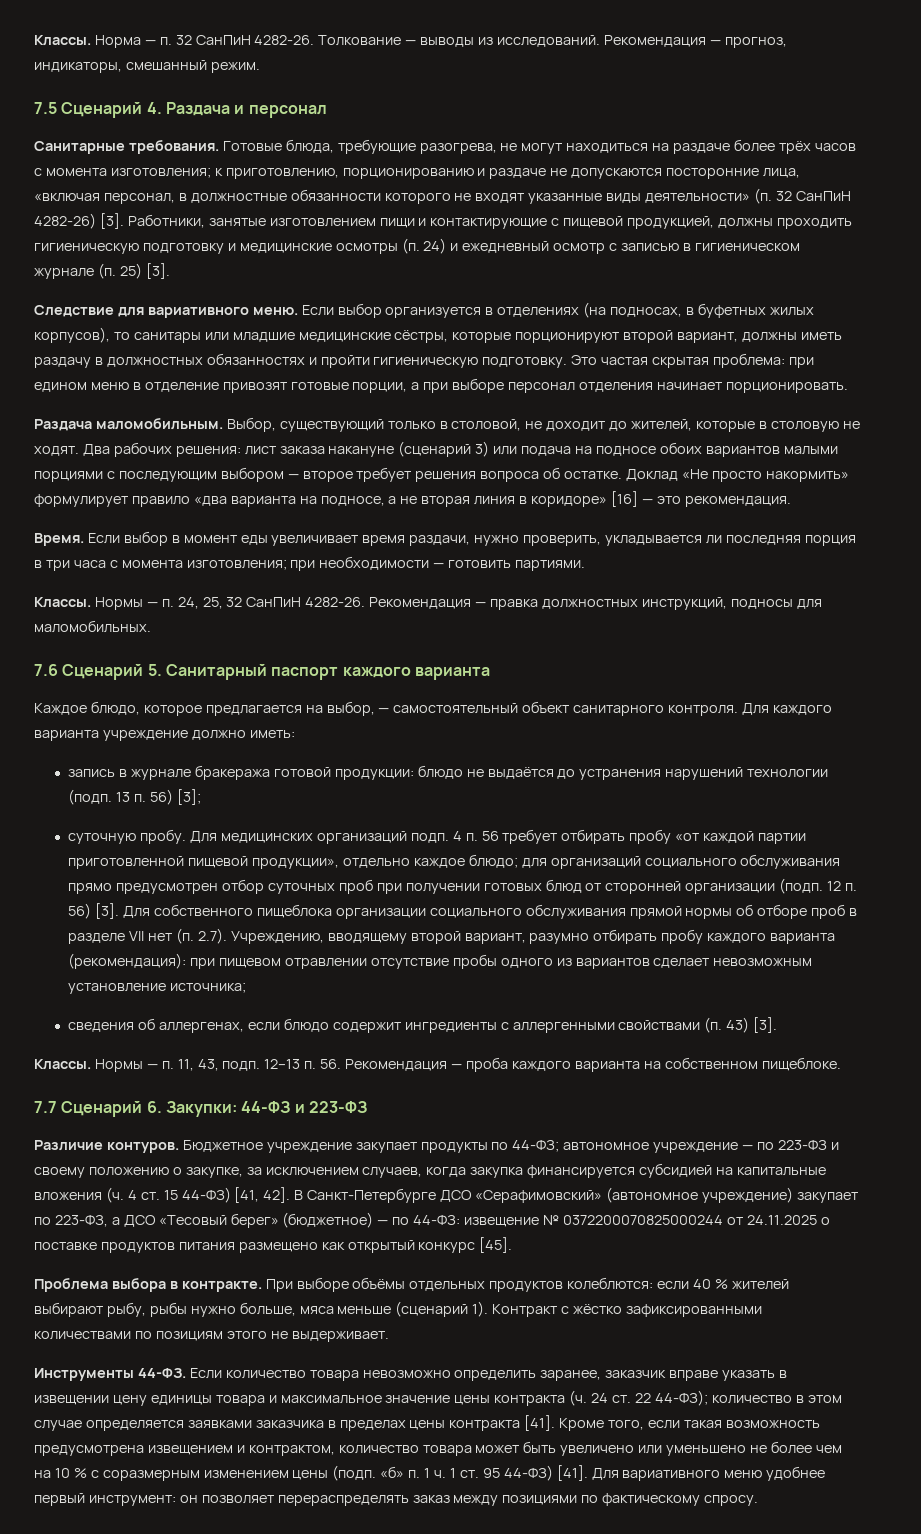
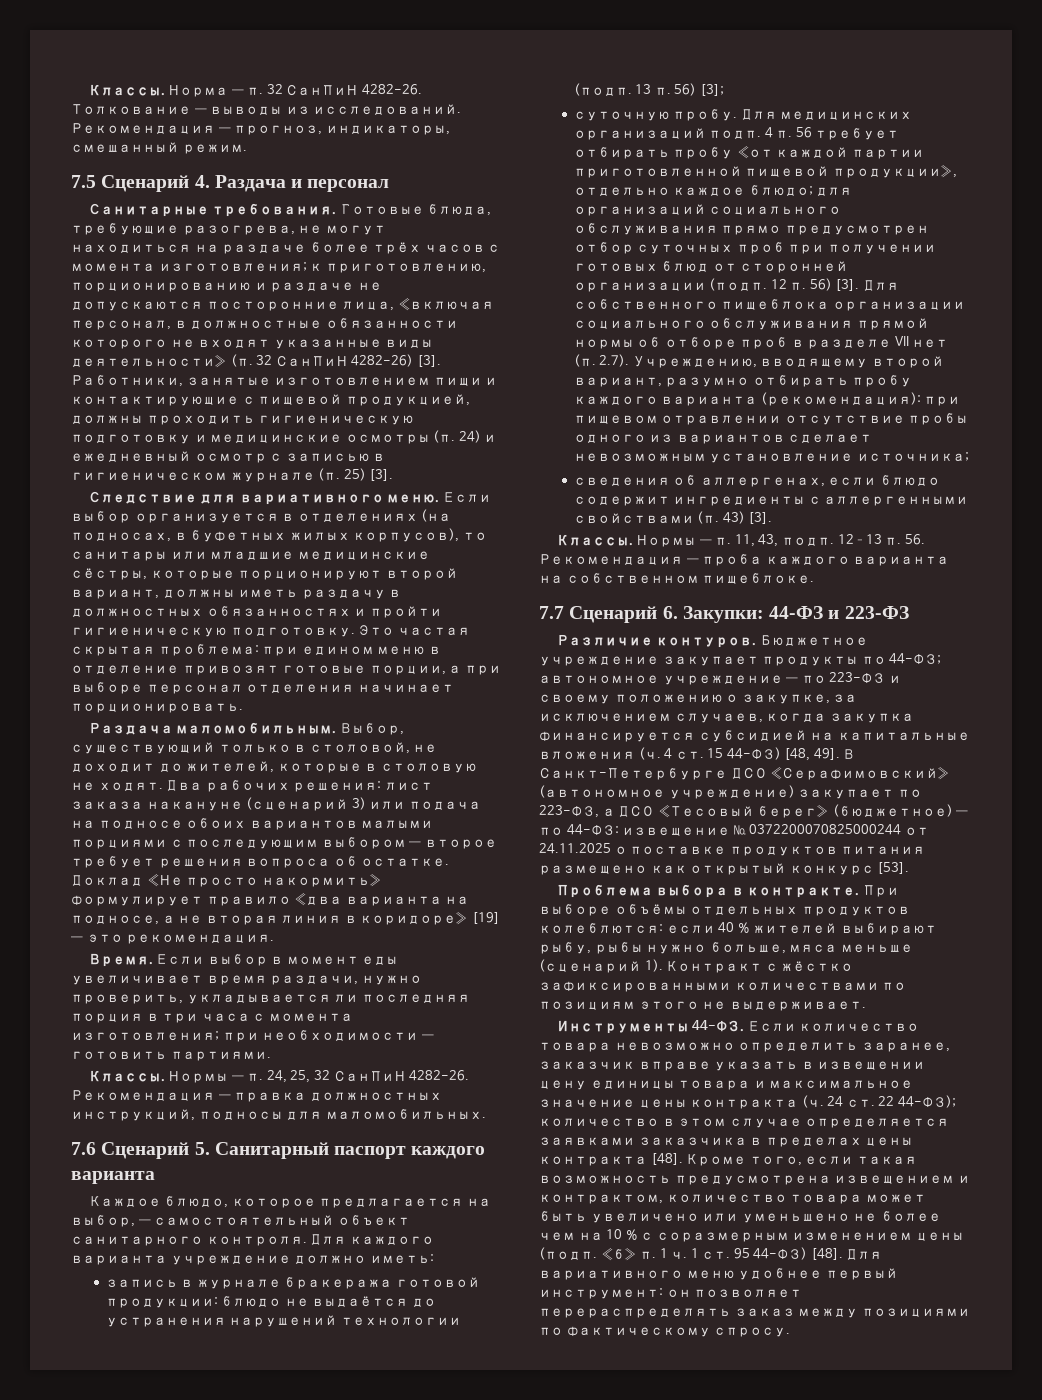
- Доклад «Не просто накормить» формулирует правило «два варианта на подносе, а не вторая линия в коридоре» [16] — это рекомендация.
+ Доклад «Не просто накормить» формулирует правило «два варианта на подносе, а не вторая линия в коридоре» [19] — это рекомендация.
- Бюджетное учреждение закупает продукты по 44-ФЗ; автономное учреждение — по 223-ФЗ и своему положению о закупке, за исключением случаев, когда закупка финансируется субсидией на капитальные вложения (ч. 4 ст. 15 44-ФЗ) [41, 42].
+ Бюджетное учреждение закупает продукты по 44-ФЗ; автономное учреждение — по 223-ФЗ и своему положению о закупке, за исключением случаев, когда закупка финансируется субсидией на капитальные вложения (ч. 4 ст. 15 44-ФЗ) [48, 49].
- В Санкт-Петербурге ДСО «Серафимовский» (автономное учреждение) закупает по 223-ФЗ, а ДСО «Тесовый берег» (бюджетное) — по 44-ФЗ: извещение № 0372200070825000244 от 24.11.2025 о поставке продуктов питания размещено как открытый конкурс [45].
+ В Санкт-Петербурге ДСО «Серафимовский» (автономное учреждение) закупает по 223-ФЗ, а ДСО «Тесовый берег» (бюджетное) — по 44-ФЗ: извещение № 0372200070825000244 от 24.11.2025 о поставке продуктов питания размещено как открытый конкурс [53].
- Если количество товара невозможно определить заранее, заказчик вправе указать в извещении цену единицы товара и максимальное значение цены контракта (ч. 24 ст. 22 44-ФЗ); количество в этом случае определяется заявками заказчика в пределах цены контракта [41].
+ Если количество товара невозможно определить заранее, заказчик вправе указать в извещении цену единицы товара и максимальное значение цены контракта (ч. 24 ст. 22 44-ФЗ); количество в этом случае определяется заявками заказчика в пределах цены контракта [48].
- «б» п. 1 ч. 1 ст. 95 44-ФЗ) [41].
+ «б» п. 1 ч. 1 ст. 95 44-ФЗ) [48].

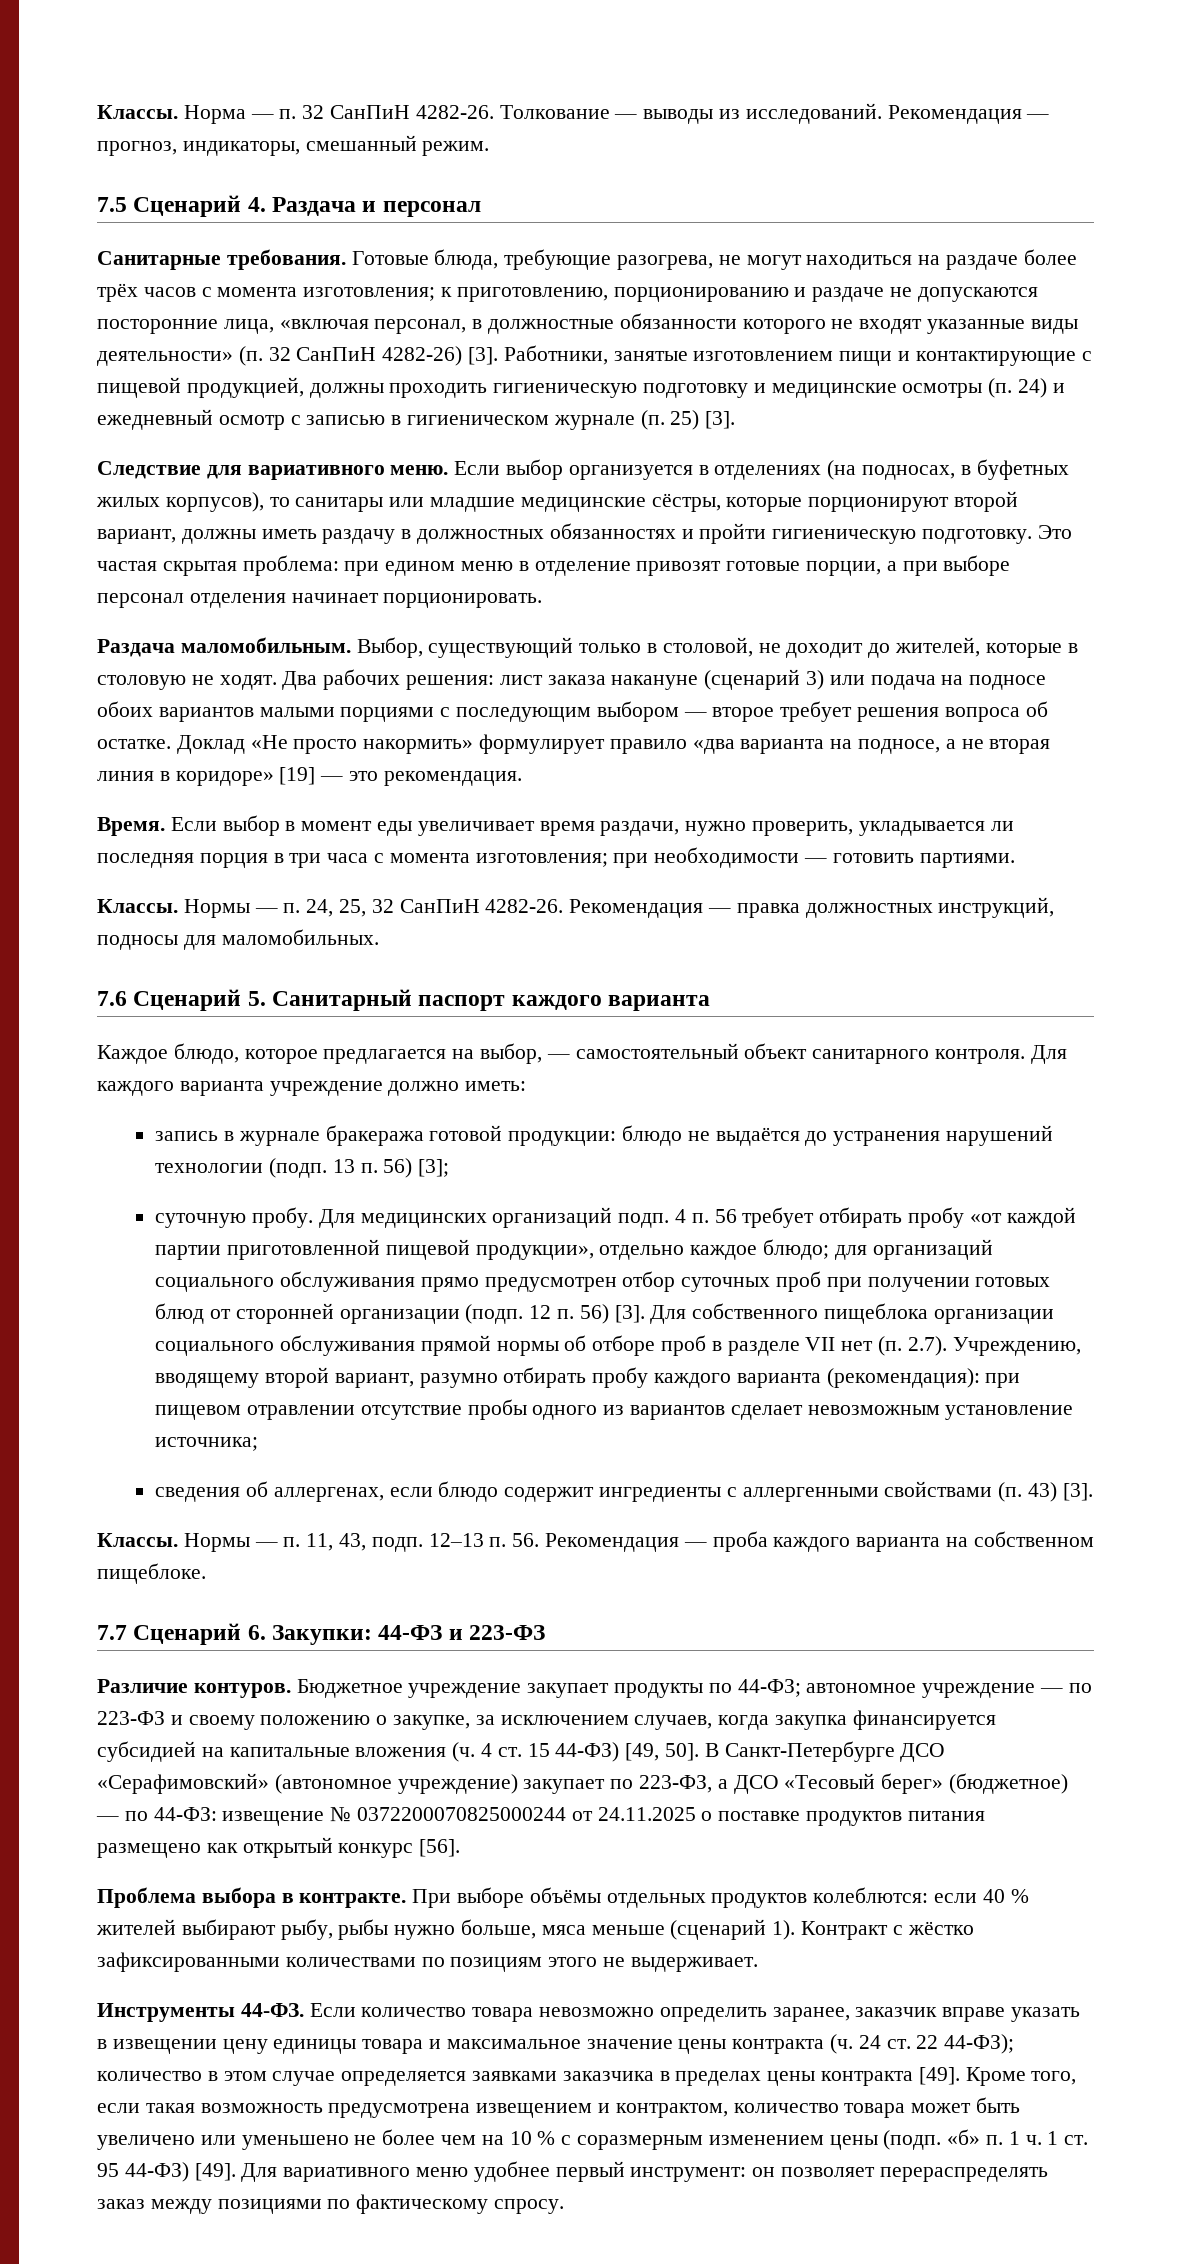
- Бюджетное учреждение закупает продукты по 44-ФЗ; автономное учреждение — по 223-ФЗ и своему положению о закупке, за исключением случаев, когда закупка финансируется субсидией на капитальные вложения (ч. 4 ст. 15 44-ФЗ) [48, 49].
+ Бюджетное учреждение закупает продукты по 44-ФЗ; автономное учреждение — по 223-ФЗ и своему положению о закупке, за исключением случаев, когда закупка финансируется субсидией на капитальные вложения (ч. 4 ст. 15 44-ФЗ) [49, 50].
- В Санкт-Петербурге ДСО «Серафимовский» (автономное учреждение) закупает по 223-ФЗ, а ДСО «Тесовый берег» (бюджетное) — по 44-ФЗ: извещение № 0372200070825000244 от 24.11.2025 о поставке продуктов питания размещено как открытый конкурс [53].
+ В Санкт-Петербурге ДСО «Серафимовский» (автономное учреждение) закупает по 223-ФЗ, а ДСО «Тесовый берег» (бюджетное) — по 44-ФЗ: извещение № 0372200070825000244 от 24.11.2025 о поставке продуктов питания размещено как открытый конкурс [56].
- Если количество товара невозможно определить заранее, заказчик вправе указать в извещении цену единицы товара и максимальное значение цены контракта (ч. 24 ст. 22 44-ФЗ); количество в этом случае определяется заявками заказчика в пределах цены контракта [48].
+ Если количество товара невозможно определить заранее, заказчик вправе указать в извещении цену единицы товара и максимальное значение цены контракта (ч. 24 ст. 22 44-ФЗ); количество в этом случае определяется заявками заказчика в пределах цены контракта [49].
- «б» п. 1 ч. 1 ст. 95 44-ФЗ) [48].
+ «б» п. 1 ч. 1 ст. 95 44-ФЗ) [49].

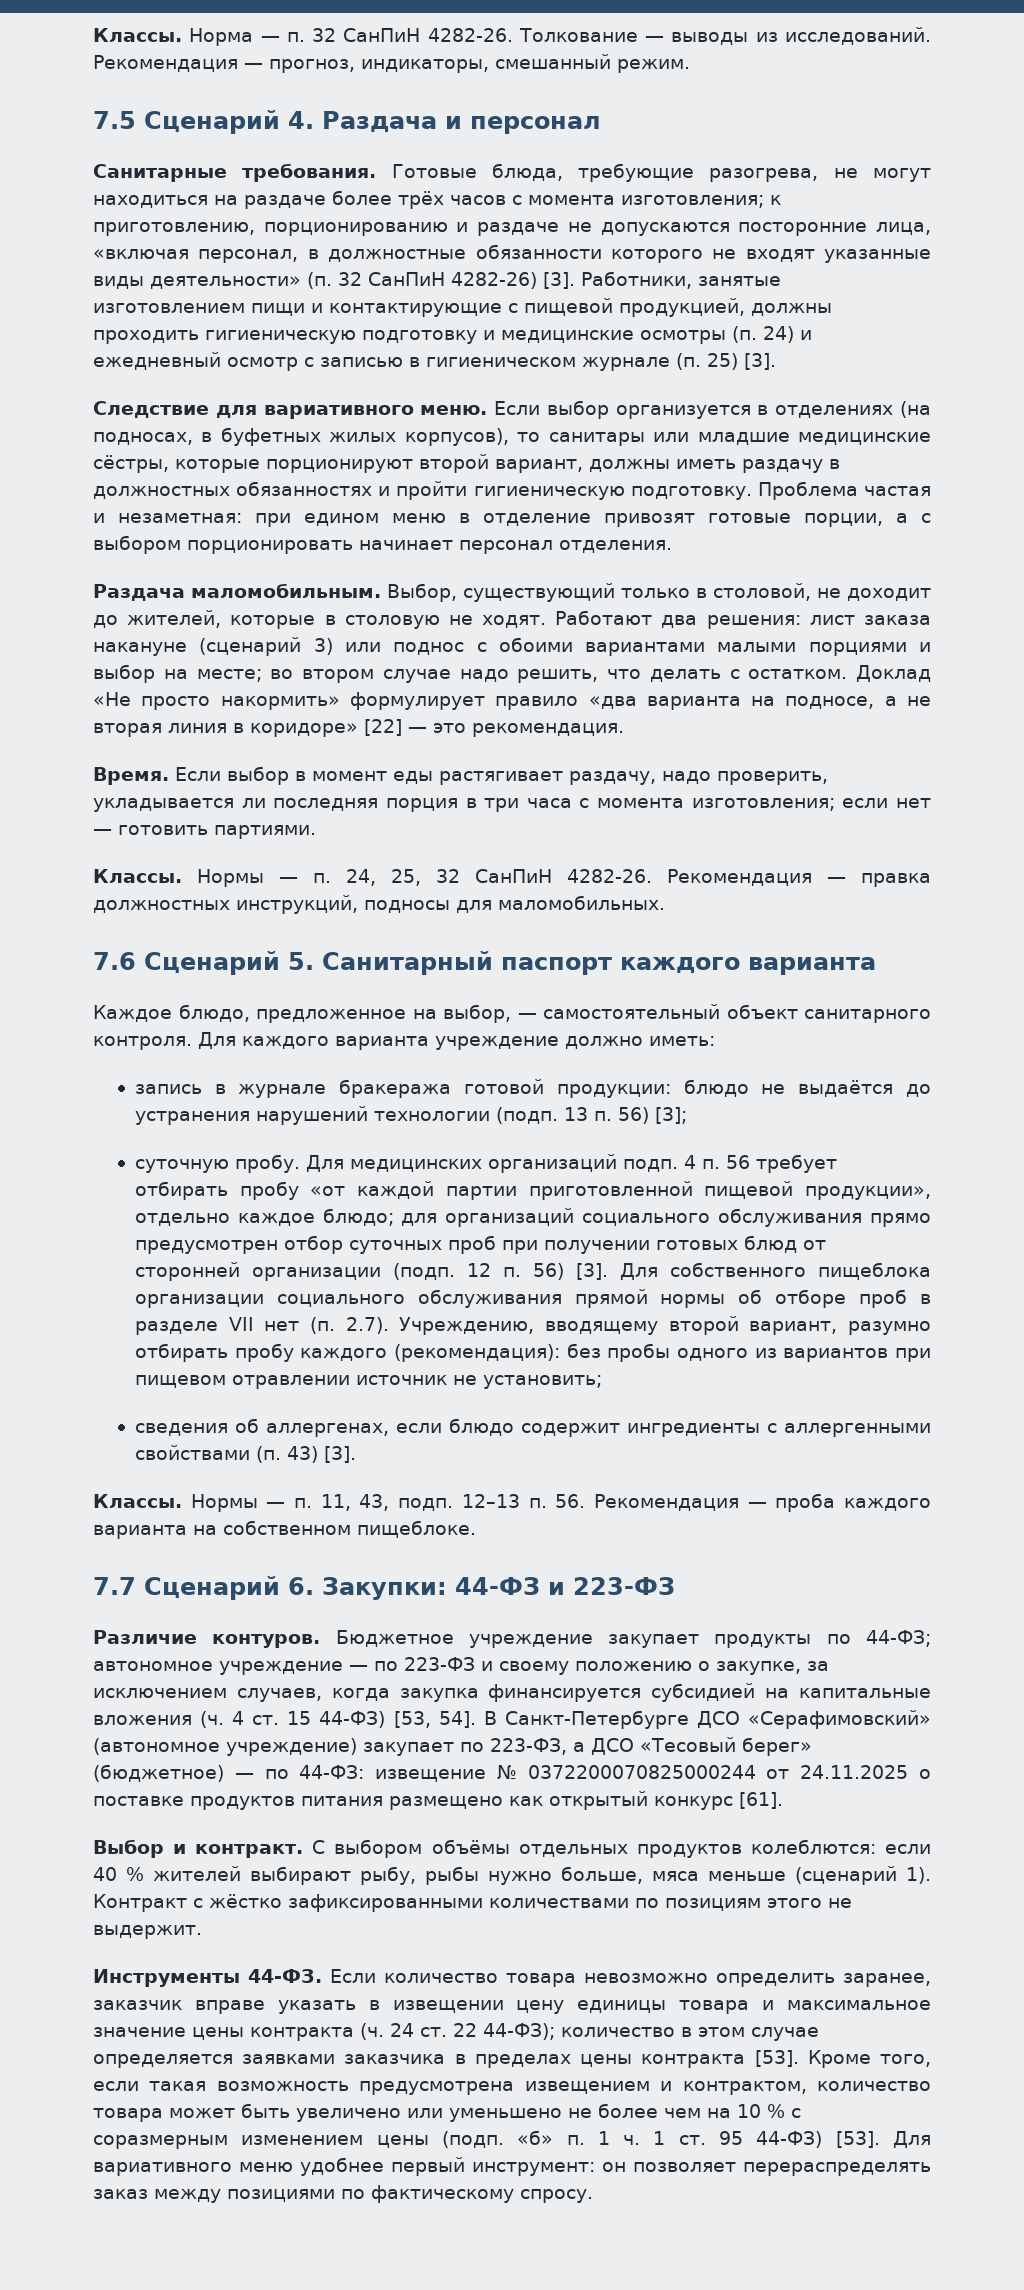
- Это частая скрытая проблема: при едином меню в отделение привозят готовые порции, а при выборе персонал отделения начинает порционировать.
+ Проблема частая и незаметная: при едином меню в отделение привозят готовые порции, а с выбором порционировать начинает персонал отделения.
- Два рабочих решения: лист заказа накануне (сценарий 3) или подача на подносе обоих вариантов малыми порциями с последующим выбором — второе требует решения вопроса об остатке.
+ Работают два решения: лист заказа накануне (сценарий 3) или поднос с обоими вариантами малыми порциями и выбор на месте; во втором случае надо решить, что делать с остатком.
- Доклад «Не просто накормить» формулирует правило «два варианта на подносе, а не вторая линия в коридоре» [19] — это рекомендация.
+ Доклад «Не просто накормить» формулирует правило «два варианта на подносе, а не вторая линия в коридоре» [22] — это рекомендация.
- Если выбор в момент еды увеличивает время раздачи, нужно проверить, укладывается ли последняя порция в три часа с момента изготовления; при необходимости — готовить партиями.
+ Если выбор в момент еды растягивает раздачу, надо проверить, укладывается ли последняя порция в три часа с момента изготовления; если нет — готовить партиями.
- Каждое блюдо, которое предлагается на выбор, — самостоятельный объект санитарного контроля.
+ Каждое блюдо, предложенное на выбор, — самостоятельный объект санитарного контроля.
- Для собственного пищеблока организации социального обслуживания прямой нормы об отборе проб в разделе VII нет (п. 2.7). Учреждению, вводящему второй вариант, разумно отбирать пробу каждого варианта (рекомендация): при пищевом отравлении отсутствие пробы одного из вариантов сделает невозможным установление источника;
+ Для собственного пищеблока организации социального обслуживания прямой нормы об отборе проб в разделе VII нет (п. 2.7). Учреждению, вводящему второй вариант, разумно отбирать пробу каждого (рекомендация): без пробы одного из вариантов при пищевом отравлении источник не установить;
- Бюджетное учреждение закупает продукты по 44-ФЗ; автономное учреждение — по 223-ФЗ и своему положению о закупке, за исключением случаев, когда закупка финансируется субсидией на капитальные вложения (ч. 4 ст. 15 44-ФЗ) [49, 50].
+ Бюджетное учреждение закупает продукты по 44-ФЗ; автономное учреждение — по 223-ФЗ и своему положению о закупке, за исключением случаев, когда закупка финансируется субсидией на капитальные вложения (ч. 4 ст. 15 44-ФЗ) [53, 54].
- В Санкт-Петербурге ДСО «Серафимовский» (автономное учреждение) закупает по 223-ФЗ, а ДСО «Тесовый берег» (бюджетное) — по 44-ФЗ: извещение № 0372200070825000244 от 24.11.2025 о поставке продуктов питания размещено как открытый конкурс [56].
- Проблема выбора в контракте. При выборе объёмы отдельных продуктов колеблются: если 40 % жителей выбирают рыбу, рыбы нужно больше, мяса меньше (сценарий 1).
+ В Санкт-Петербурге ДСО «Серафимовский» (автономное учреждение) закупает по 223-ФЗ, а ДСО «Тесовый берег» (бюджетное) — по 44-ФЗ: извещение № 0372200070825000244 от 24.11.2025 о поставке продуктов питания размещено как открытый конкурс [61].
+ Выбор и контракт. С выбором объёмы отдельных продуктов колеблются: если 40 % жителей выбирают рыбу, рыбы нужно больше, мяса меньше (сценарий 1).
- Контракт с жёстко зафиксированными количествами по позициям этого не выдерживает.
+ Контракт с жёстко зафиксированными количествами по позициям этого не выдержит.
- Если количество товара невозможно определить заранее, заказчик вправе указать в извещении цену единицы товара и максимальное значение цены контракта (ч. 24 ст. 22 44-ФЗ); количество в этом случае определяется заявками заказчика в пределах цены контракта [49].
+ Если количество товара невозможно определить заранее, заказчик вправе указать в извещении цену единицы товара и максимальное значение цены контракта (ч. 24 ст. 22 44-ФЗ); количество в этом случае определяется заявками заказчика в пределах цены контракта [53].
- «б» п. 1 ч. 1 ст. 95 44-ФЗ) [49].
+ «б» п. 1 ч. 1 ст. 95 44-ФЗ) [53].

